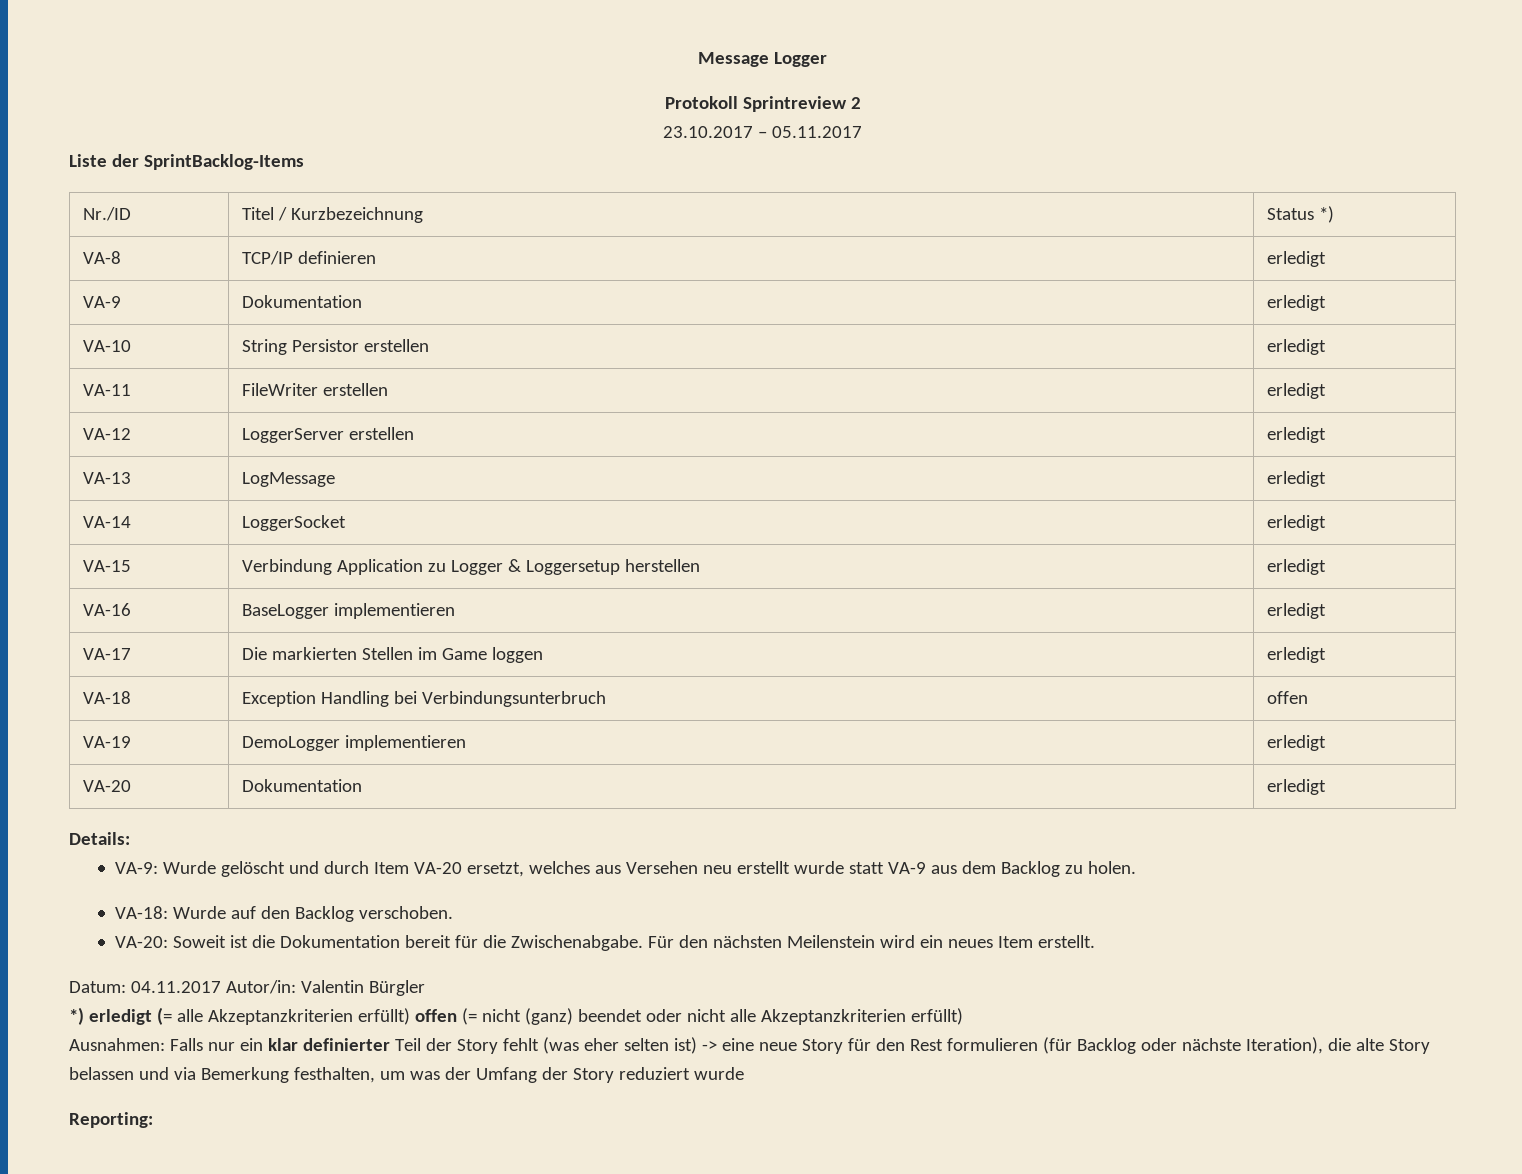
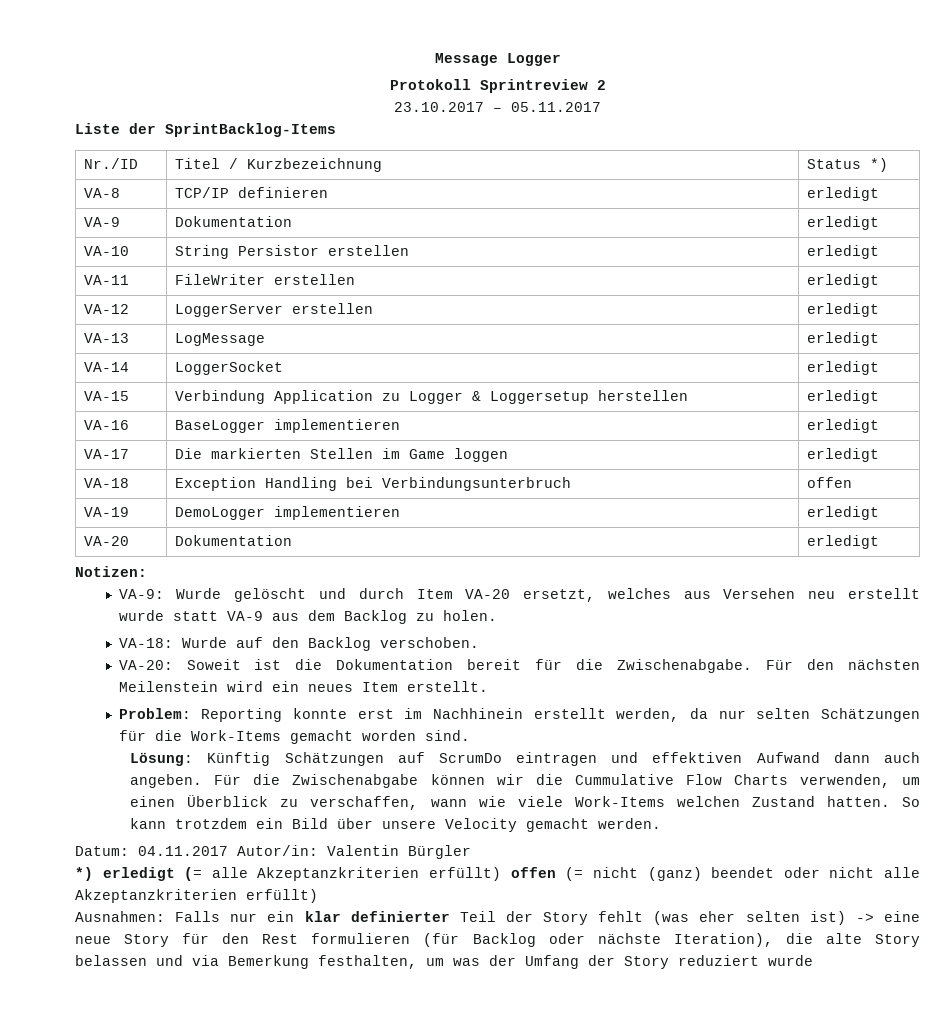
- Details:
+ Notizen:
+ Problem: Reporting konnte erst im Nachhinein erstellt werden, da nur selten Schätzungen für die Work-Items gemacht worden sind.
+ Lösung: Künftig Schätzungen auf ScrumDo eintragen und effektiven Aufwand dann auch angeben. Für die Zwischenabgabe können wir die Cummulative Flow Charts verwenden, um einen Überblick zu verschaffen, wann wie viele Work-Items welchen Zustand hatten. So kann trotzdem ein Bild über unsere Velocity gemacht werden.
- Reporting:

